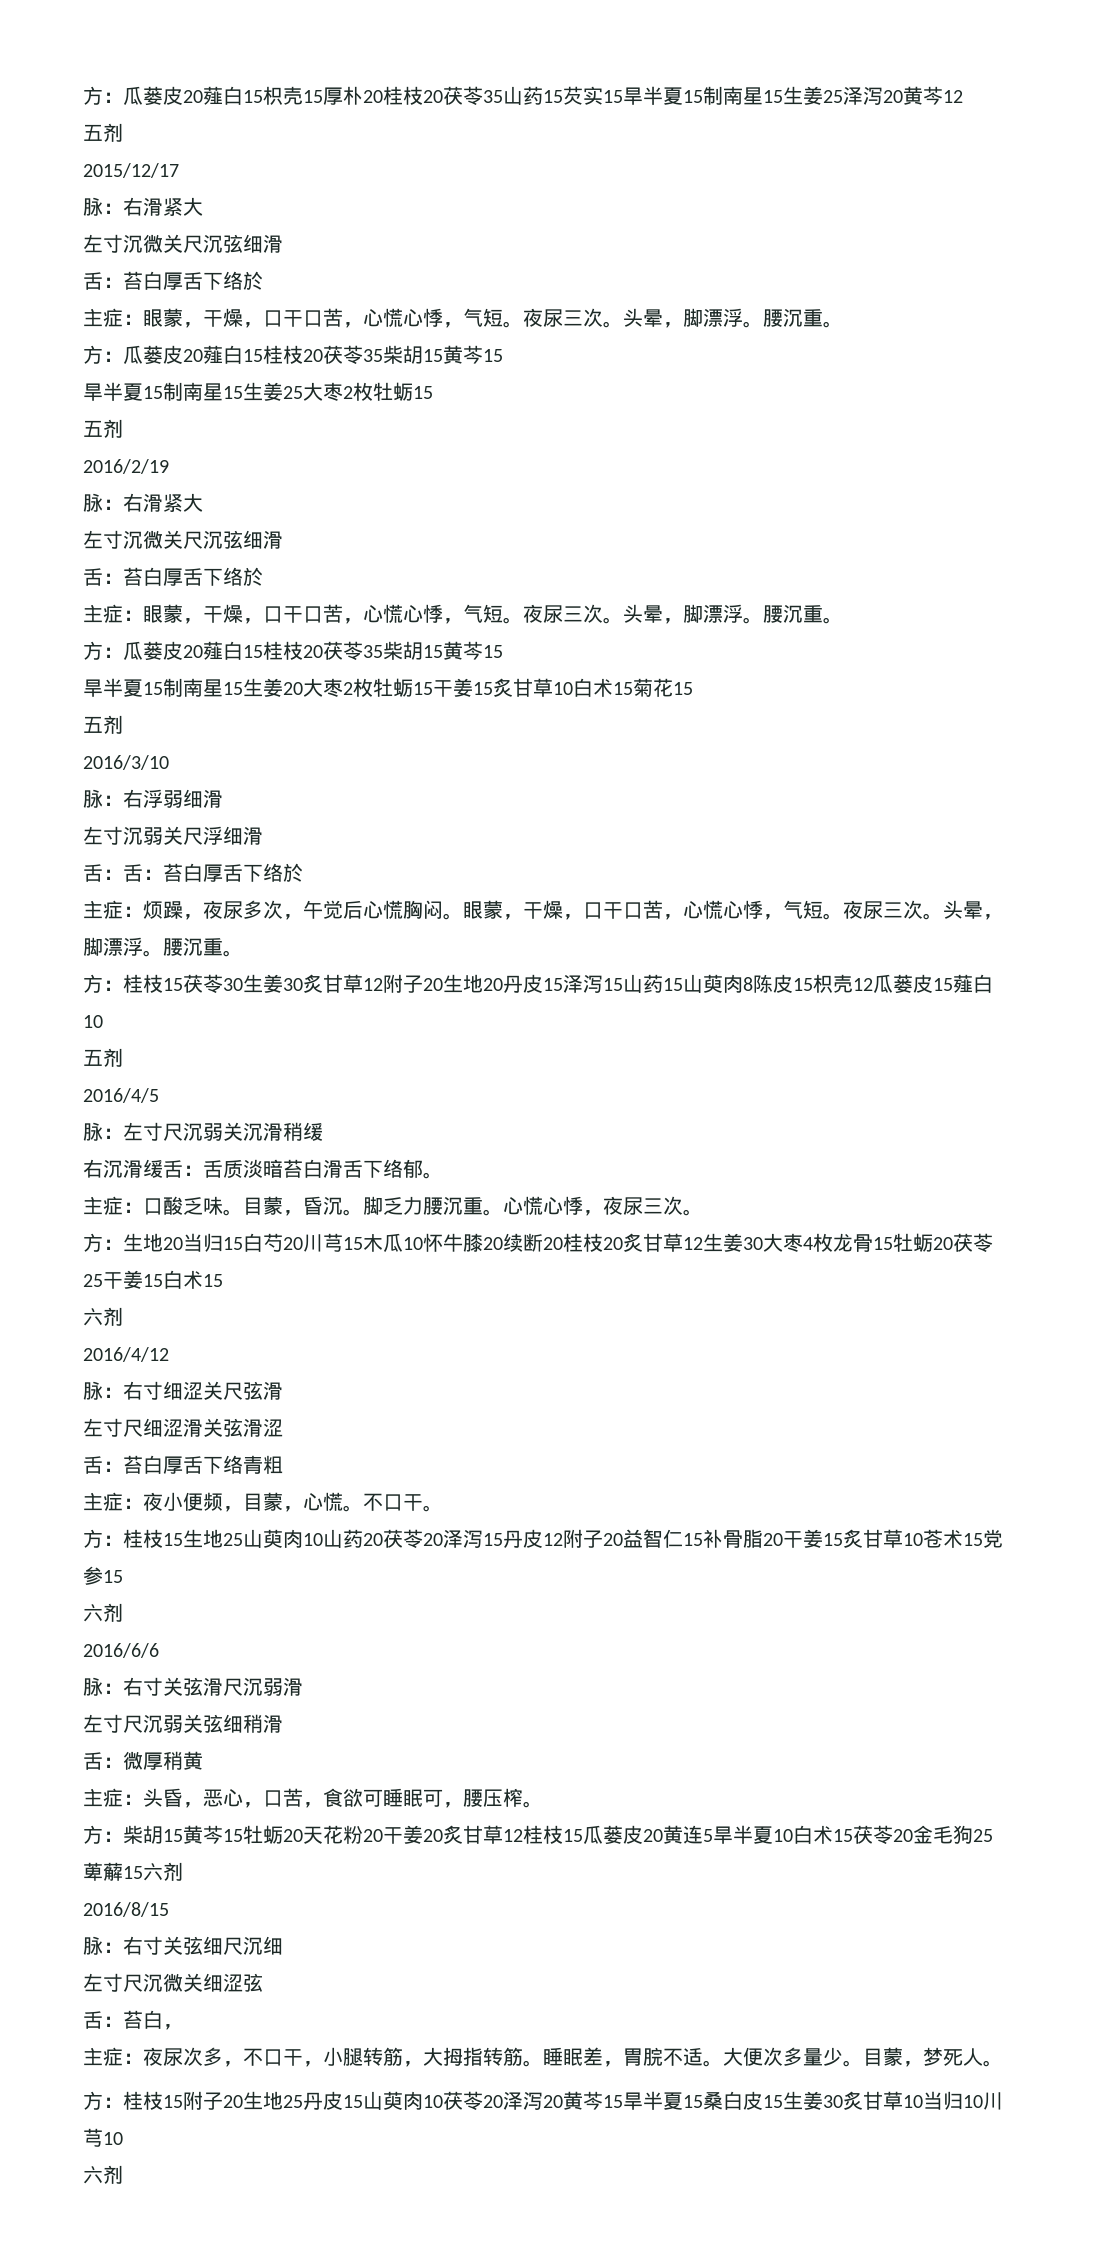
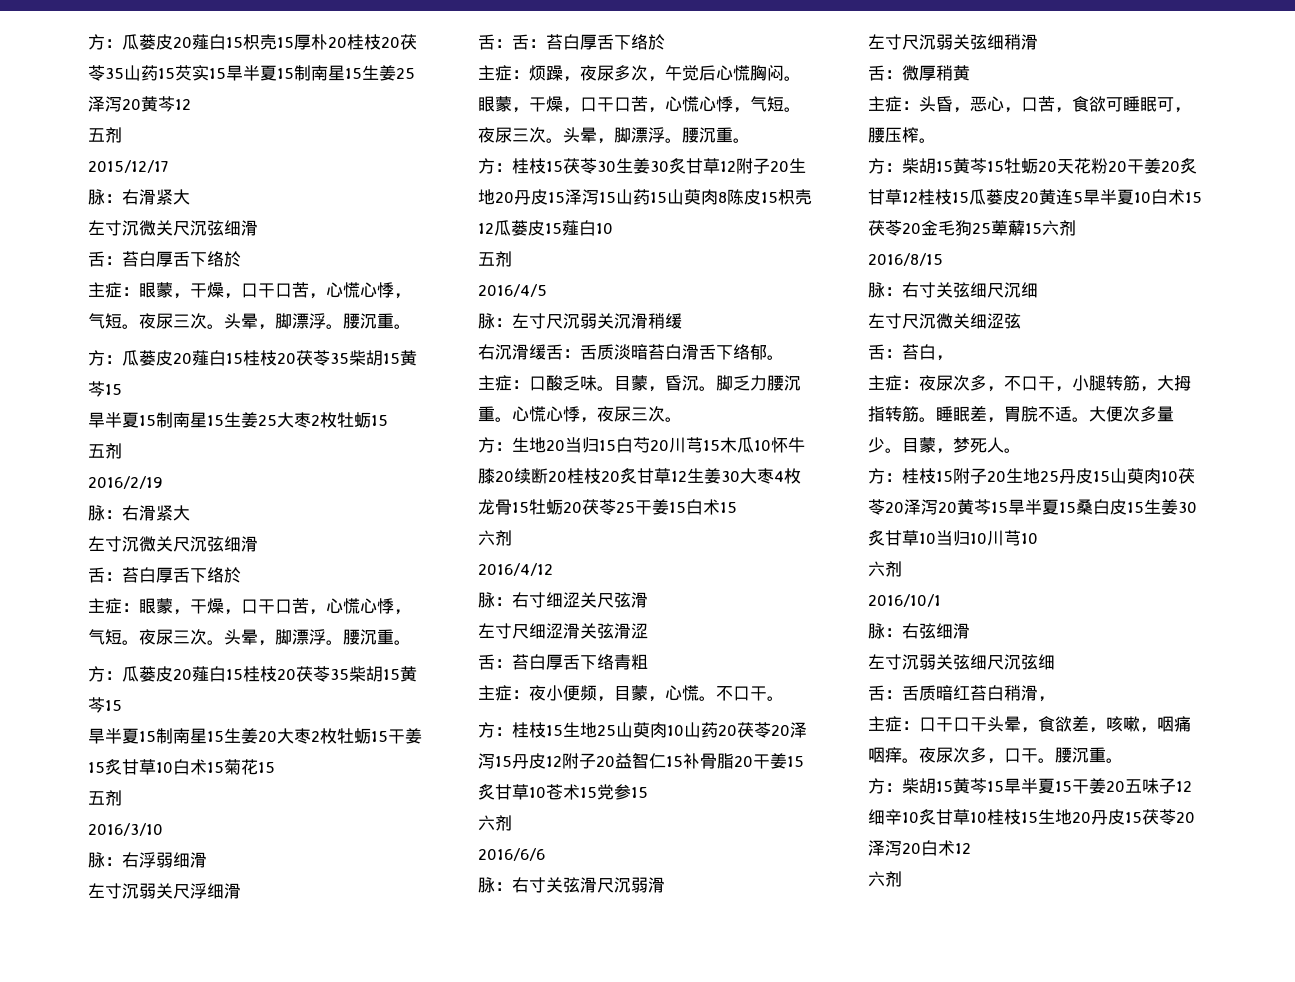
+ 2016/10/1
+ 脉：右弦细滑
+ 左寸沉弱关弦细尺沉弦细
+ 舌：舌质暗红苔白稍滑，
+ 主症：口干口干头晕，食欲差，咳嗽，咽痛咽痒。夜尿次多，口干。腰沉重。
+ 方：柴胡15黄芩15旱半夏15干姜20五味子12细辛10炙甘草10桂枝15生地20丹皮15茯苓20泽泻20白术12
+ 六剂

